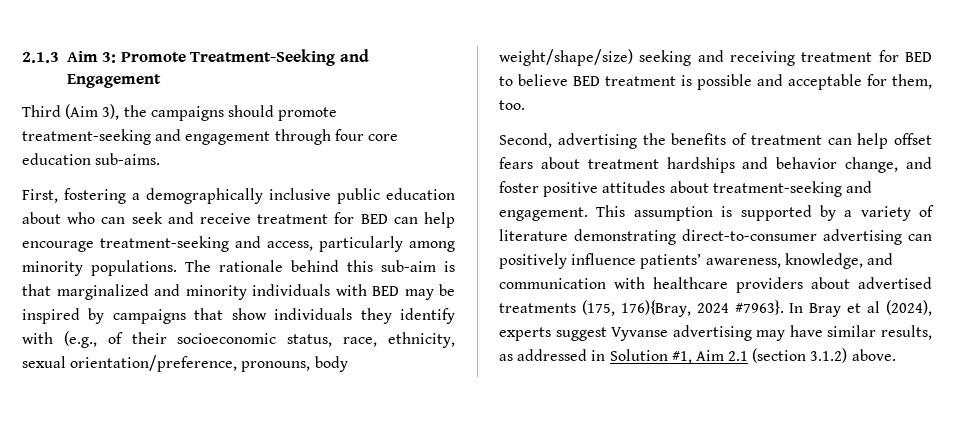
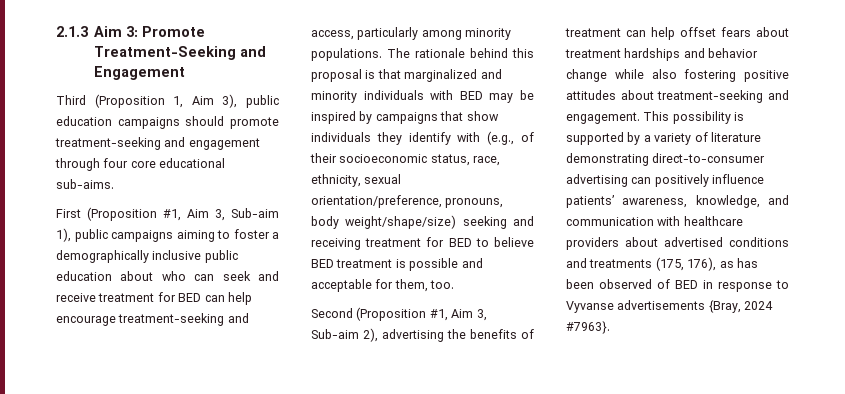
- Third (Aim 3), the campaigns should promote treatment-seeking and engagement through four core education sub-aims.
+ Third (Proposition 1, Aim 3), public education campaigns should promote treatment-seeking and engagement through four core educational sub-aims.
- First, fostering a demographically inclusive public education about who can seek and receive treatment for BED can help encourage treatment-seeking and access, particularly among minority populations.
+ First (Proposition #1, Aim 3, Sub-aim 1), public campaigns aiming to foster a demographically inclusive public education about who can seek and receive treatment for BED can help encourage treatment-seeking and access, particularly among minority populations.
- The rationale behind this sub-aim is that marginalized and minority individuals with BED may be inspired by campaigns that show individuals they identify with (e.g., of their socioeconomic status, race, ethnicity, sexual orientation/preference, pronouns, body weight/shape/size) seeking and receiving treatment for BED to believe BED treatment is possible and acceptable for them, too.
+ The rationale behind this proposal is that marginalized and minority individuals with BED may be inspired by campaigns that show individuals they identify with (e.g., of their socioeconomic status, race, ethnicity, sexual orientation/preference, pronouns, body weight/shape/size) seeking and receiving treatment for BED to believe BED treatment is possible and acceptable for them, too.
- Second, advertising the benefits of treatment can help offset fears about treatment hardships and behavior change, and foster positive attitudes about treatment-seeking and engagement.
+ Second (Proposition #1, Aim 3, Sub-aim 2), advertising the benefits of treatment can help offset fears about treatment hardships and behavior change while also fostering positive attitudes about treatment-seeking and engagement.
- This assumption is supported by a variety of literature demonstrating direct-to-consumer advertising can positively influence patients’ awareness, knowledge, and communication with healthcare providers about advertised treatments (175, 176){Bray, 2024 #7963}. In Bray et al (2024), experts suggest Vyvanse advertising may have similar results, as addressed in Solution #1, Aim 2.1 (section 3.1.2) above.
+ This possibility is supported by a variety of literature demonstrating direct-to-consumer advertising can positively influence patients’ awareness, knowledge, and communication with healthcare providers about advertised conditions and treatments (175, 176), as has been observed of BED in response to Vyvanse advertisements {Bray, 2024 #7963}.

